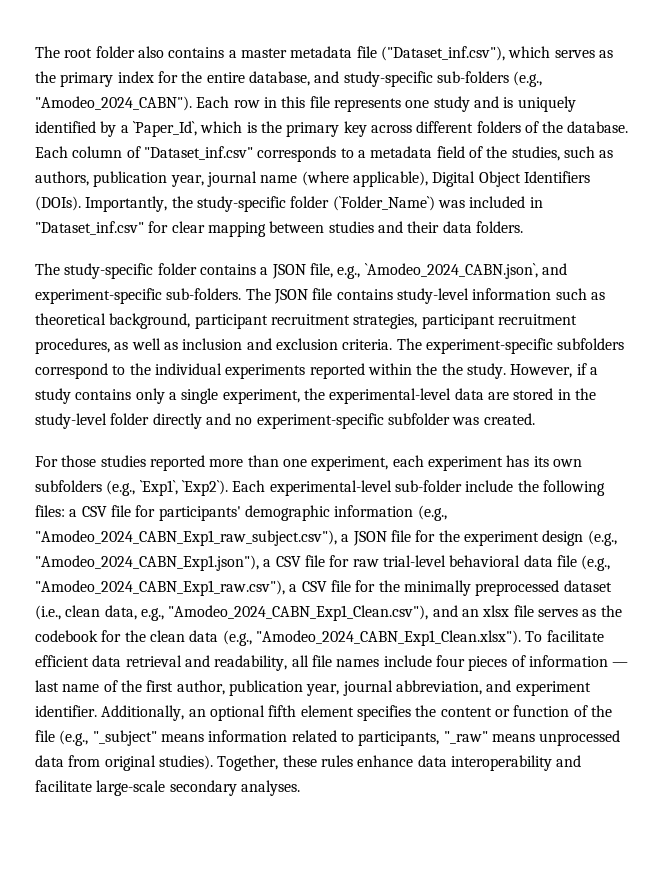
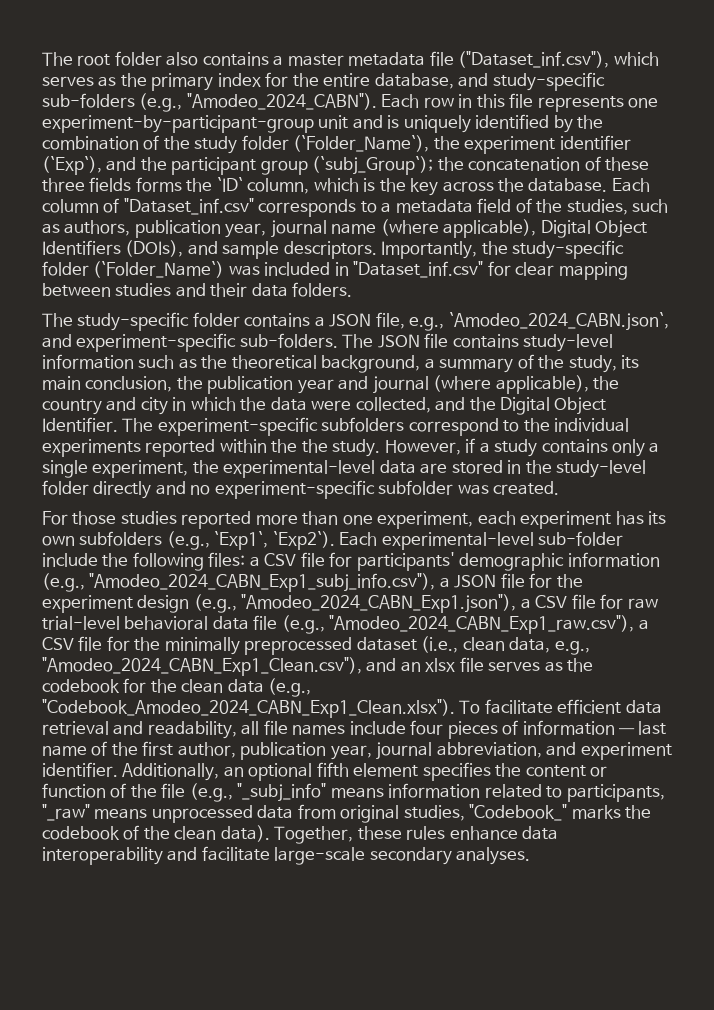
- Each row in this file represents one study and is uniquely identified by a `Paper_Id`, which is the primary key across different folders of the database.
+ Each row in this file represents one experiment-by-participant-group unit and is uniquely identified by the combination of the study folder (`Folder_Name`), the experiment identifier (`Exp`), and the participant group (`subj_Group`); the concatenation of these three fields forms the `ID` column, which is the key across the database.
- Each column of "Dataset_inf.csv" corresponds to a metadata field of the studies, such as authors, publication year, journal name (where applicable), Digital Object Identifiers (DOIs).
+ Each column of "Dataset_inf.csv" corresponds to a metadata field of the studies, such as authors, publication year, journal name (where applicable), Digital Object Identifiers (DOIs), and sample descriptors.
- The JSON file contains study-level information such as theoretical background, participant recruitment strategies, participant recruitment procedures, as well as inclusion and exclusion criteria.
+ The JSON file contains study-level information such as the theoretical background, a summary of the study, its main conclusion, the publication year and journal (where applicable), the country and city in which the data were collected, and the Digital Object Identifier.
- a CSV file for participants' demographic information (e.g., "Amodeo_2024_CABN_Exp1_raw_subject.csv"), a JSON file for the experiment design (e.g., "Amodeo_2024_CABN_Exp1.json"), a CSV file for raw trial-level behavioral data file (e.g., "Amodeo_2024_CABN_Exp1_raw.csv"), a CSV file for the minimally preprocessed dataset (i.e., clean data, e.g., "Amodeo_2024_CABN_Exp1_Clean.csv"), and an xlsx file serves as the codebook for the clean data (e.g., "Amodeo_2024_CABN_Exp1_Clean.xlsx"). To facilitate efficient data retrieval and readability, all file names include four pieces of information — last name of the first author, publication year, journal abbreviation, and experiment identifier.
+ a CSV file for participants' demographic information (e.g., "Amodeo_2024_CABN_Exp1_subj_info.csv"), a JSON file for the experiment design (e.g., "Amodeo_2024_CABN_Exp1.json"), a CSV file for raw trial-level behavioral data file (e.g., "Amodeo_2024_CABN_Exp1_raw.csv"), a CSV file for the minimally preprocessed dataset (i.e., clean data, e.g., "Amodeo_2024_CABN_Exp1_Clean.csv"), and an xlsx file serves as the codebook for the clean data (e.g., "Codebook_Amodeo_2024_CABN_Exp1_Clean.xlsx"). To facilitate efficient data retrieval and readability, all file names include four pieces of information — last name of the first author, publication year, journal abbreviation, and experiment identifier.
- Additionally, an optional fifth element specifies the content or function of the file (e.g., "_subject" means information related to participants, "_raw" means unprocessed data from original studies).
+ Additionally, an optional fifth element specifies the content or function of the file (e.g., "_subj_info" means information related to participants, "_raw" means unprocessed data from original studies, "Codebook_" marks the codebook of the clean data).

